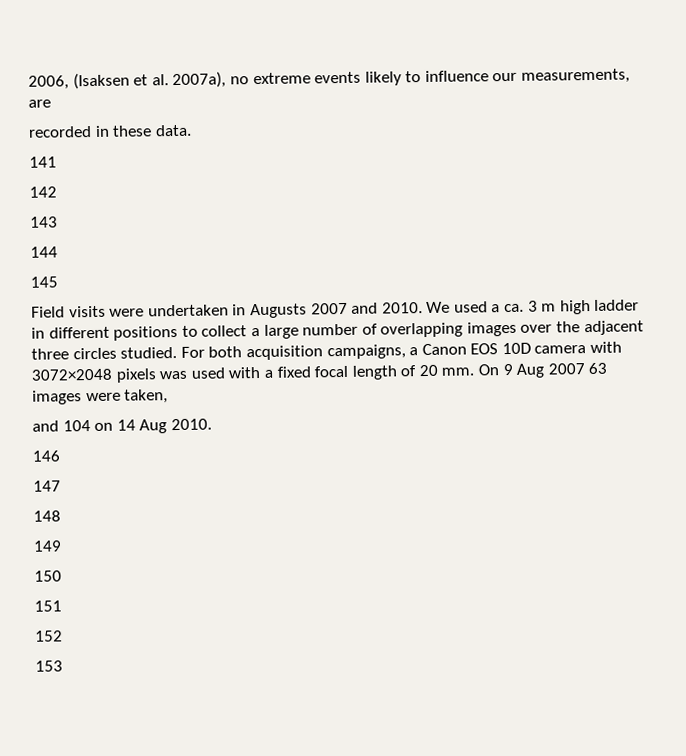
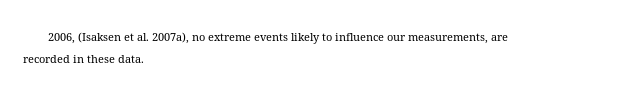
- 141
- 142
- 143
- 144
- 145
- Field visits were undertaken in Augusts 2007 and 2010. We used a ca. 3 m high ladder in different positions to collect a large number of overlapping images over the adjacent three circles studied. For both acquisition campaigns, a Canon EOS 10D camera with 3072×2048 pixels was used with a fixed focal length of 20 mm. On 9 Aug 2007 63 images were taken,
- and 104 on 14 Aug 2010.
- 146
- 147
- 148
- 149
- 150
- 151
- 152
- 153

